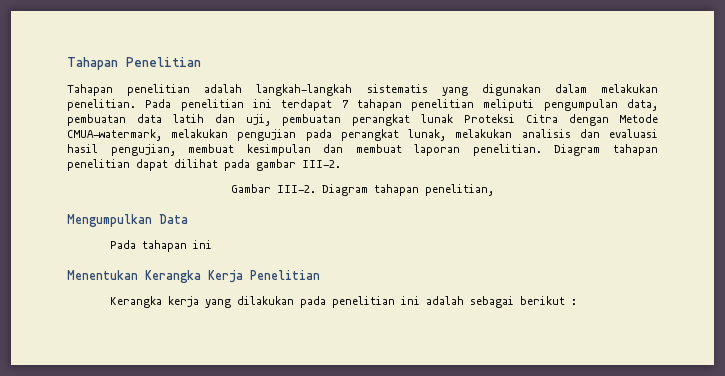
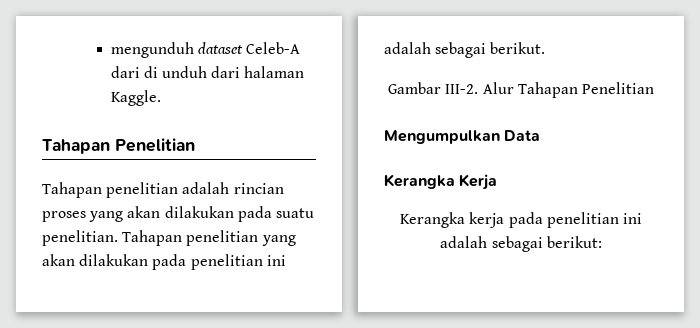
+ mengunduh dataset Celeb-A dari di unduh dari halaman Kaggle.
- Tahapan penelitian adalah langkah-langkah sistematis yang digunakan dalam melakukan penelitian. Pada penelitian ini terdapat 7 tahapan penelitian meliputi pengumpulan data, pembuatan data latih dan uji, pembuatan perangkat lunak Proteksi Citra dengan Metode CMUA-watermark, melakukan pengujian pada perangkat lunak, melakukan analisis dan evaluasi hasil pengujian, membuat kesimpulan dan membuat laporan penelitian. Diagram tahapan penelitian dapat dilihat pada gambar III-2.
- Gambar III-2. Diagram tahapan penelitian,
+ Tahapan penelitian adalah rincian proses yang akan dilakukan pada suatu penelitian. Tahapan penelitian yang akan dilakukan pada penelitian ini adalah sebagai berikut.
+ Gambar III-2. Alur Tahapan Penelitian
  Mengumpulkan Data
- Pada tahapan ini
- Menentukan Kerangka Kerja Penelitian
- Kerangka kerja yang dilakukan pada penelitian ini adalah sebagai berikut :
+ Kerangka Kerja
+ Kerangka kerja pada penelitian ini adalah sebagai berikut:

